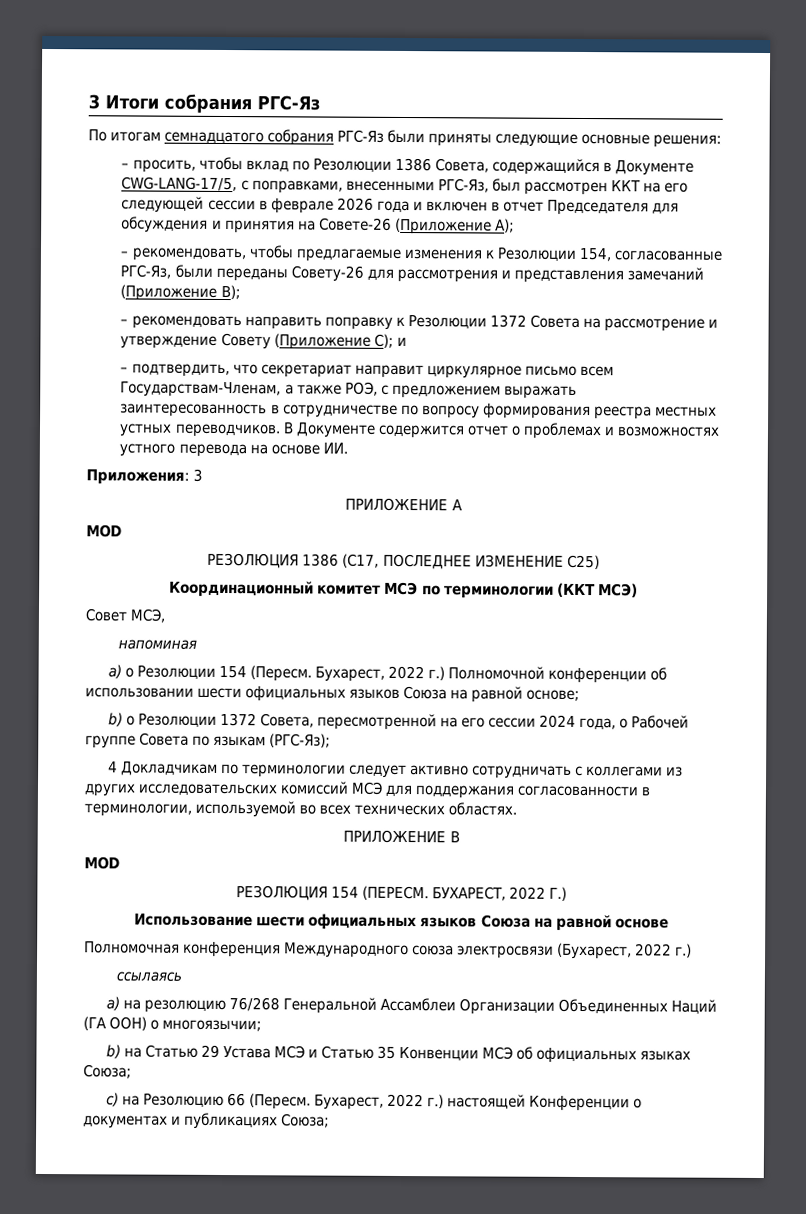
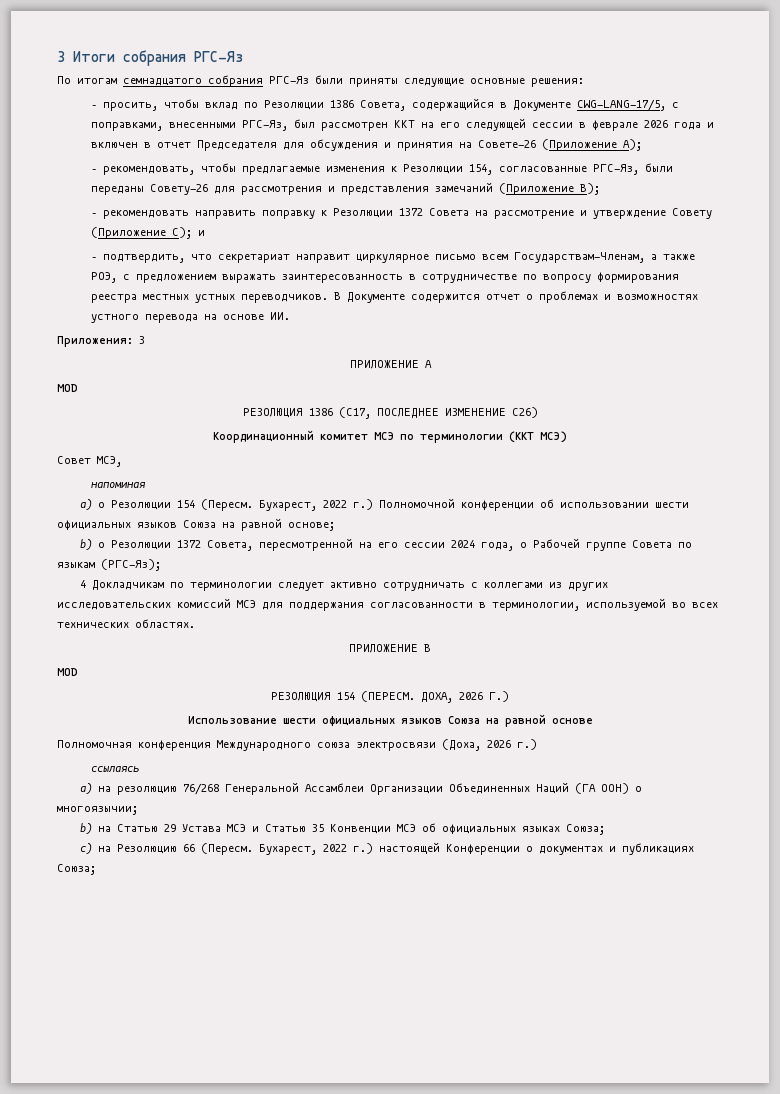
- РЕЗОЛЮЦИЯ 1386 (С17, ПОСЛЕДНЕЕ ИЗМЕНЕНИЕ С25)
+ РЕЗОЛЮЦИЯ 1386 (С17, ПОСЛЕДНЕЕ ИЗМЕНЕНИЕ С26)
- БУХАРЕСТ, 2022 Г.)
+ ДОХА, 2026 Г.)
- Полномочная конференция Международного союза электросвязи (Бухарест, 2022 г.)
+ Полномочная конференция Международного союза электросвязи (Доха, 2026 г.)

